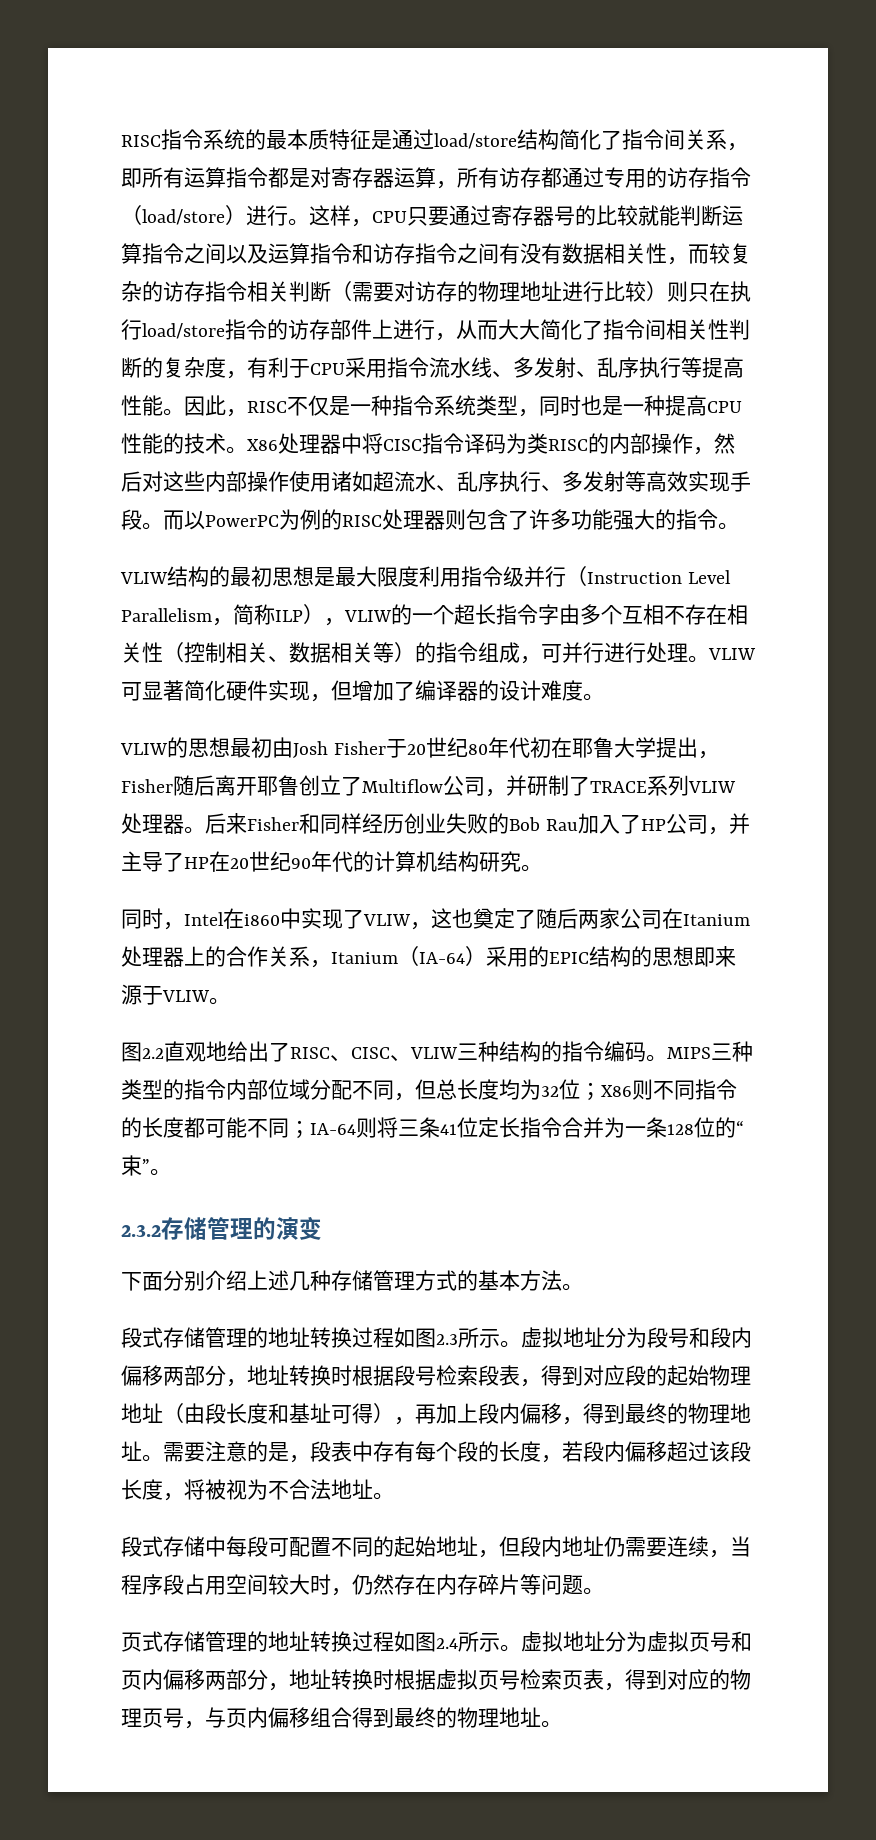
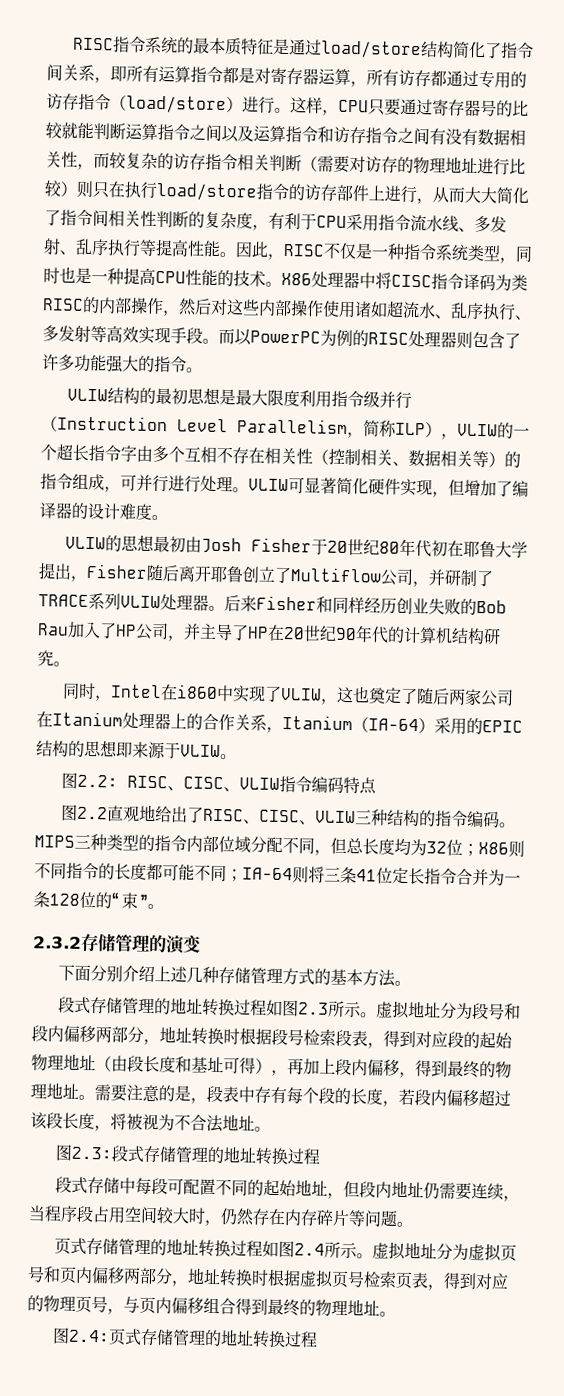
+ 图2.2: RISC、CISC、VLIW指令编码特点
+ 图2.3:段式存储管理的地址转换过程
+ 图2.4:页式存储管理的地址转换过程

